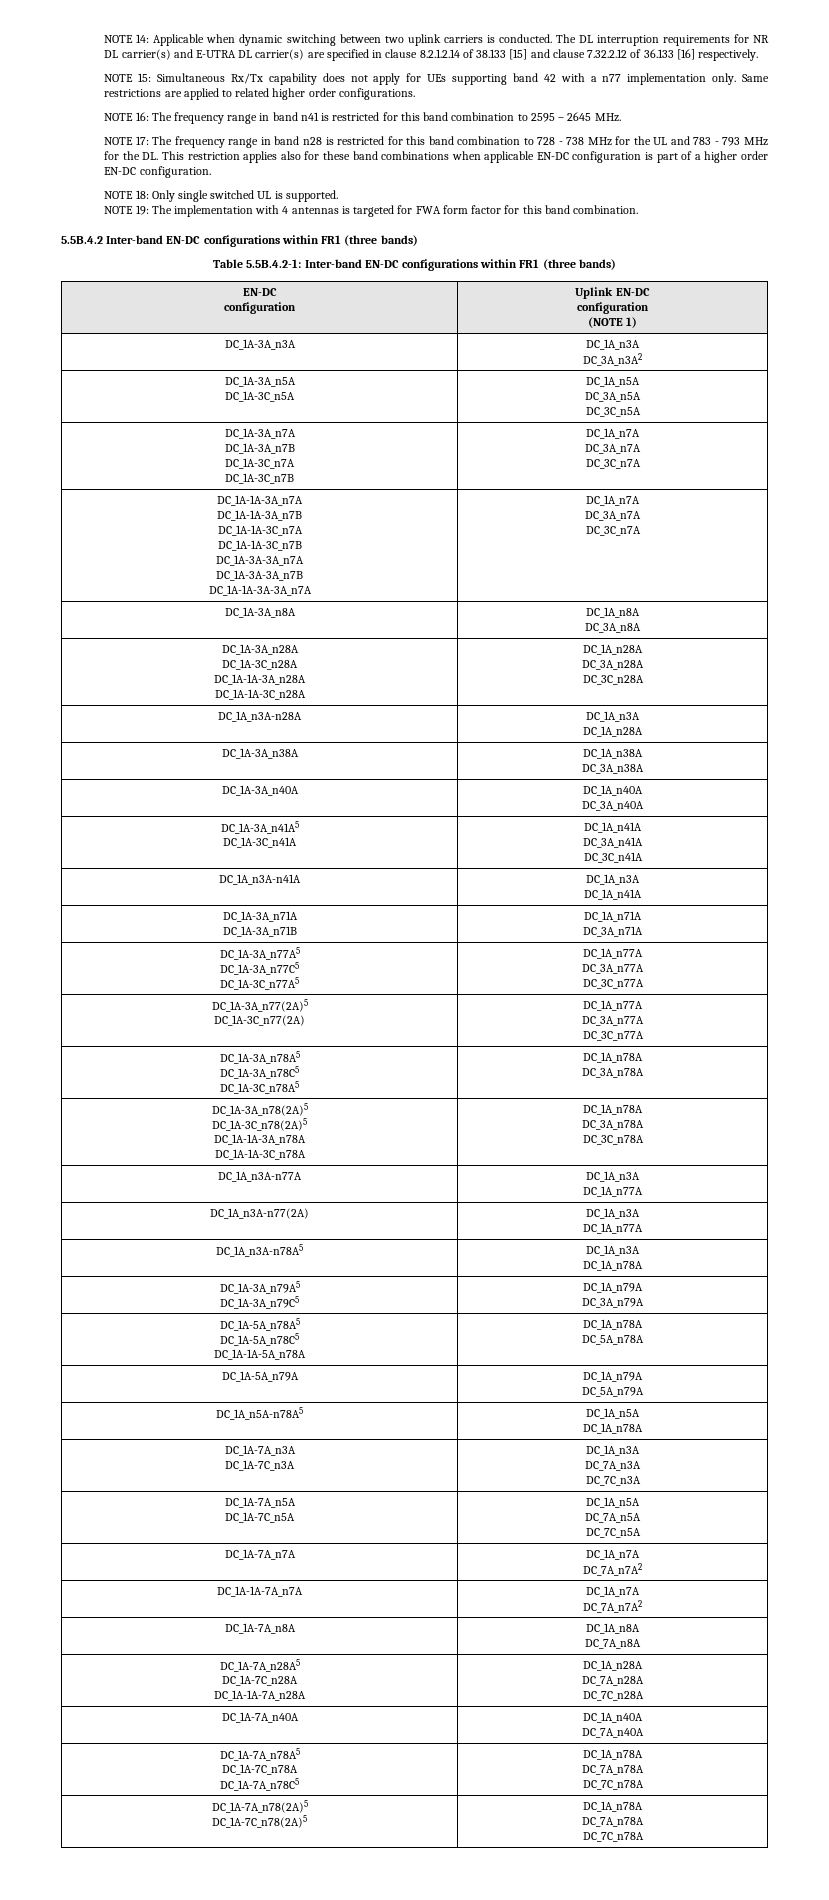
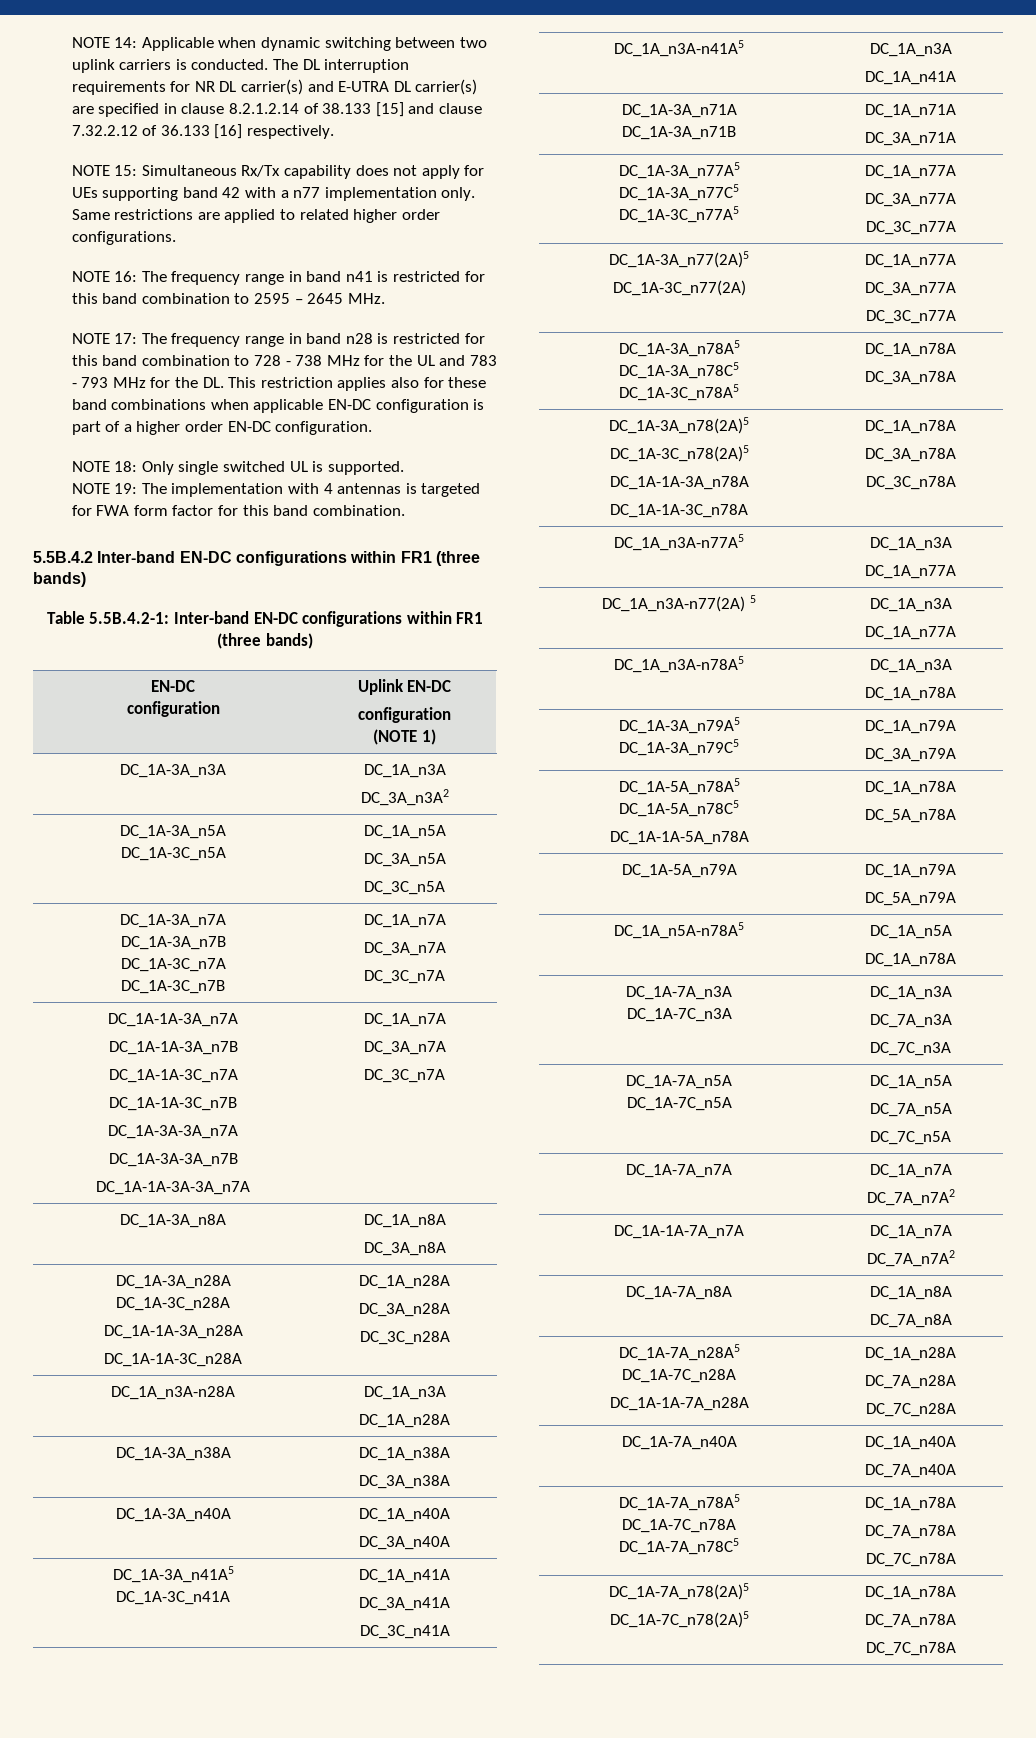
- DC_1A_n3A-n41A | DC_1A_n3A
+ DC_1A_n3A-n41A5 | DC_1A_n3A
- DC_1A_n3A-n77A | DC_1A_n3A
+ DC_1A_n3A-n77A5 | DC_1A_n3A
- DC_1A_n3A-n77(2A) | DC_1A_n3A
+ DC_1A_n3A-n77(2A) 5 | DC_1A_n3A

